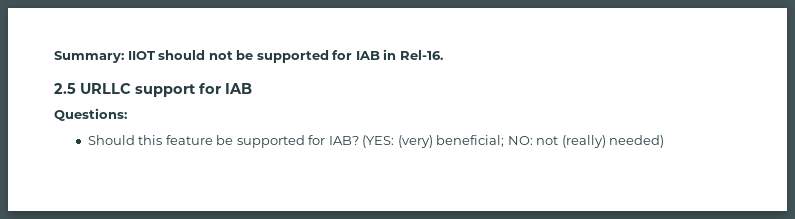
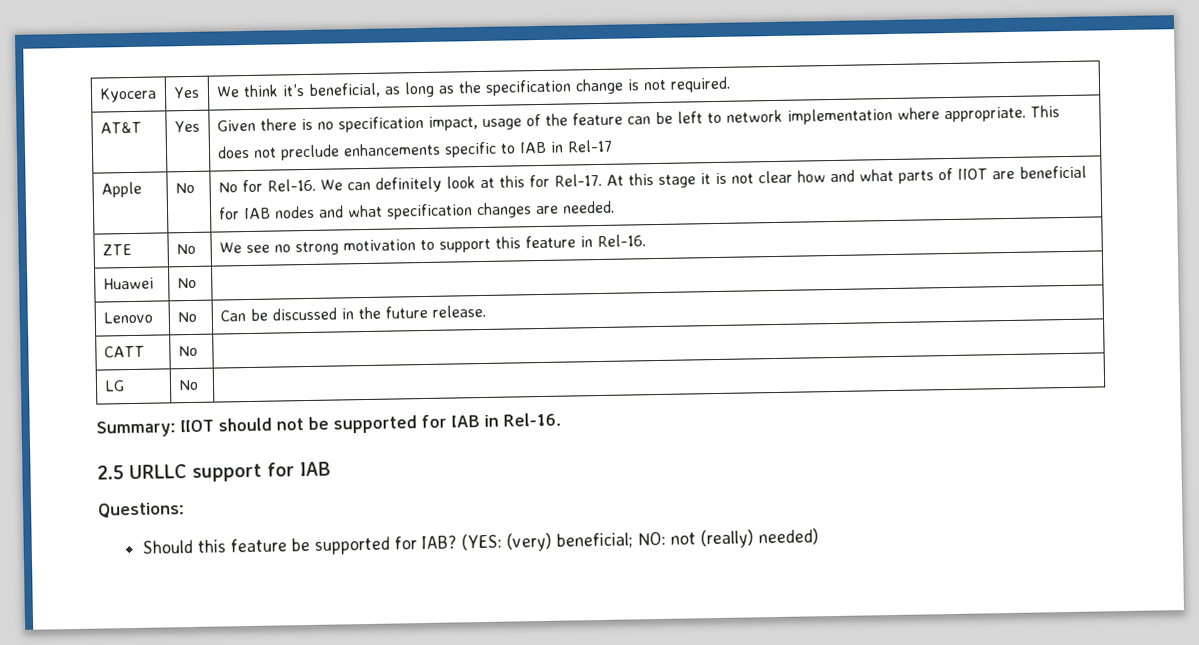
+ Kyocera | Yes | We think it’s beneficial, as long as the specification change is not required.
+ AT&T | Yes | Given there is no specification impact, usage of the feature can be left to network implementation where appropriate. This does not preclude enhancements specific to IAB in Rel-17
+ Apple | No | No for Rel-16. We can definitely look at this for Rel-17. At this stage it is not clear how and what parts of IIOT are beneficial for IAB nodes and what specification changes are needed.
+ ZTE | No | We see no strong motivation to support this feature in Rel-16.
+ Huawei | No |
+ Lenovo | No | Can be discussed in the future release.
+ CATT | No |
+ LG | No |

